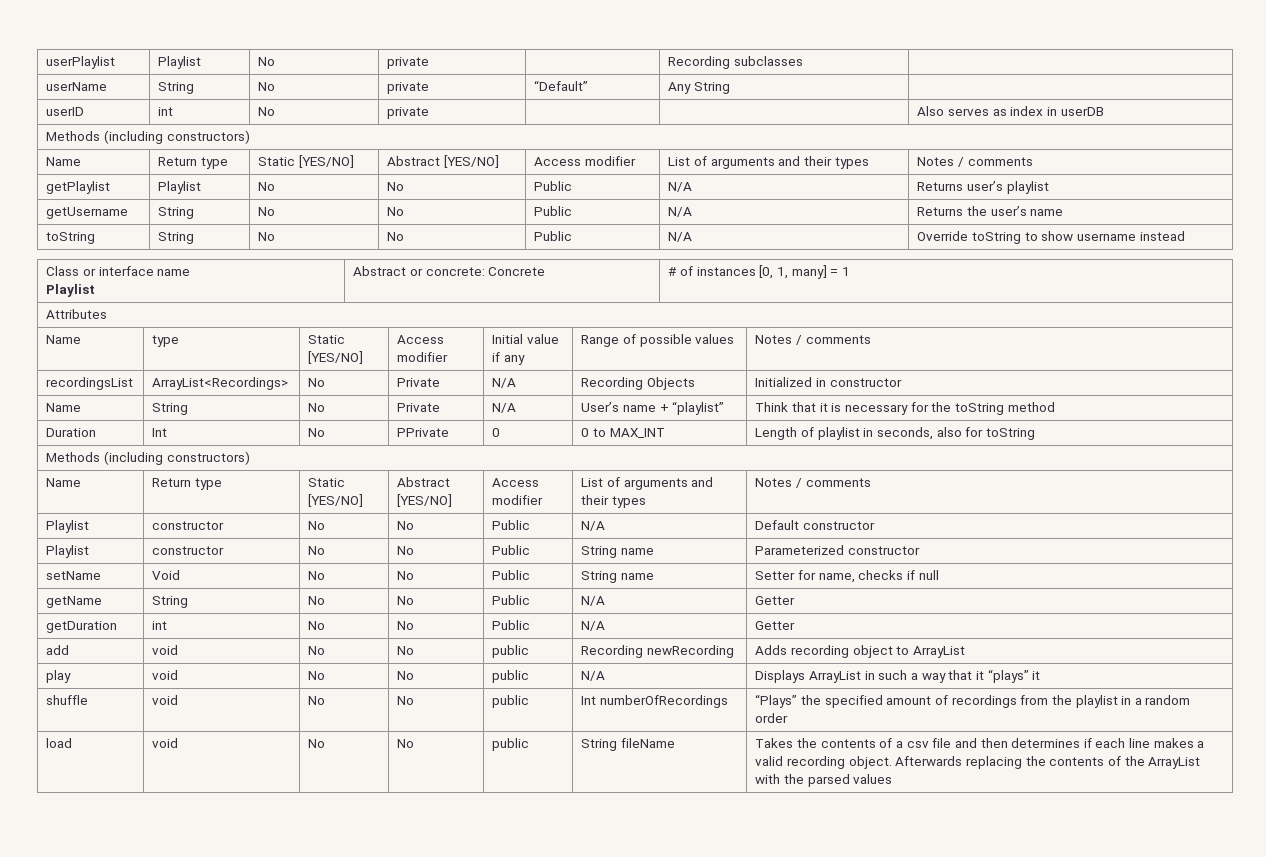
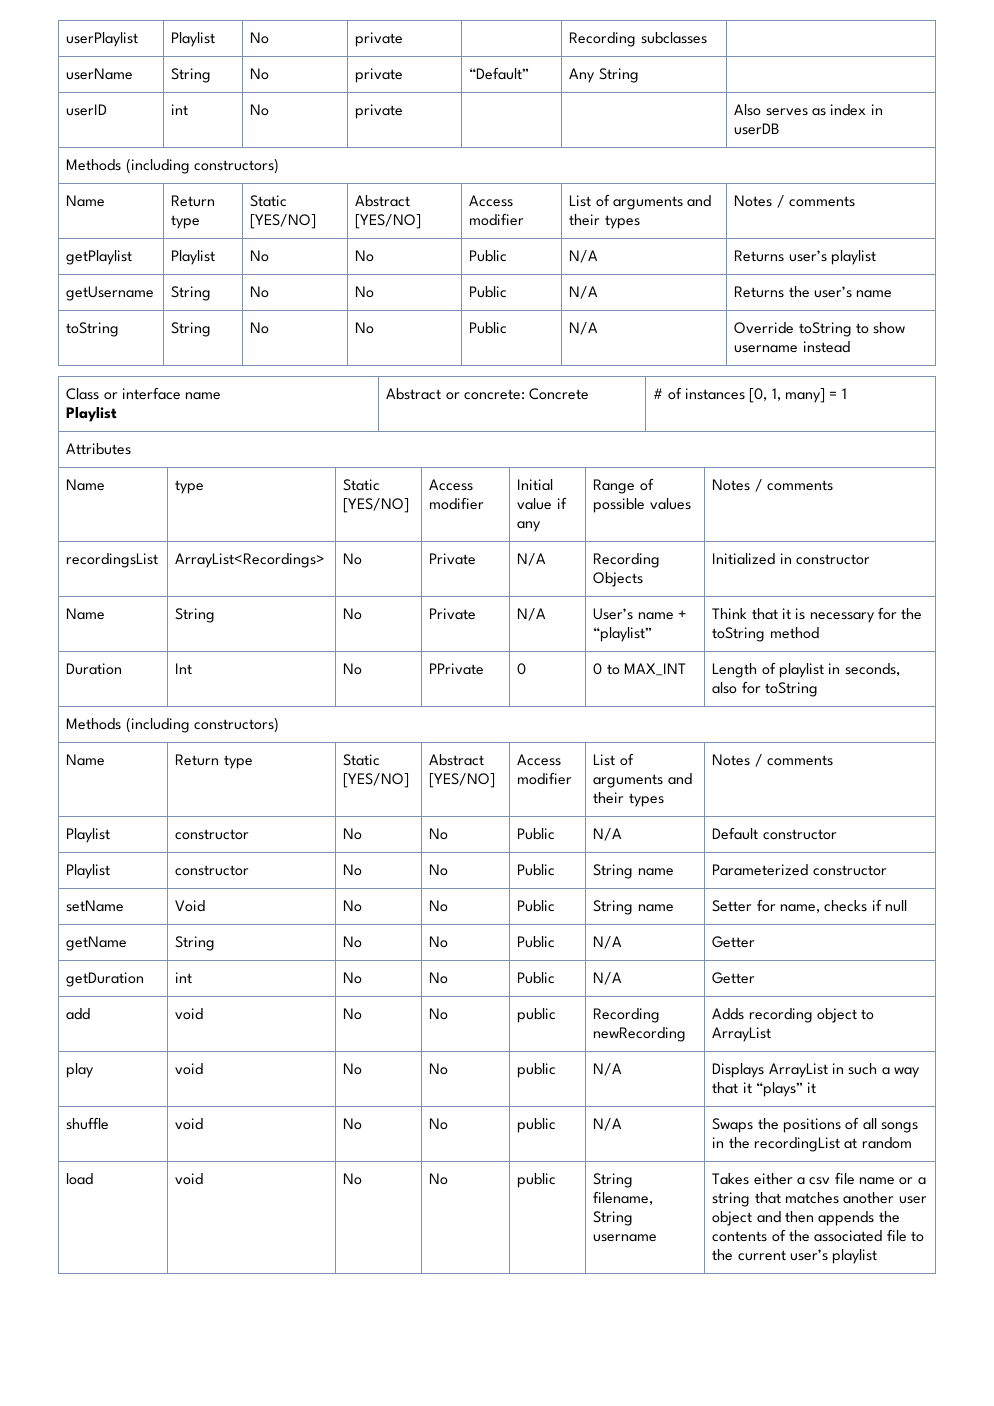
- shuffle | void | No | No | public | Int numberOfRecordings | “Plays” the specified amount of recordings from the playlist in a random order
+ shuffle | void | No | No | public | N/A | Swaps the positions of all songs in the recordingList at random
- load | void | No | No | public | String fileName | Takes the contents of a csv file and then determines if each line makes a valid recording object. Afterwards replacing the contents of the ArrayList with the parsed values
+ load | void | No | No | public | String filename, String username | Takes either a csv file name or a string that matches another user object and then appends the contents of the associated file to the current user’s playlist

